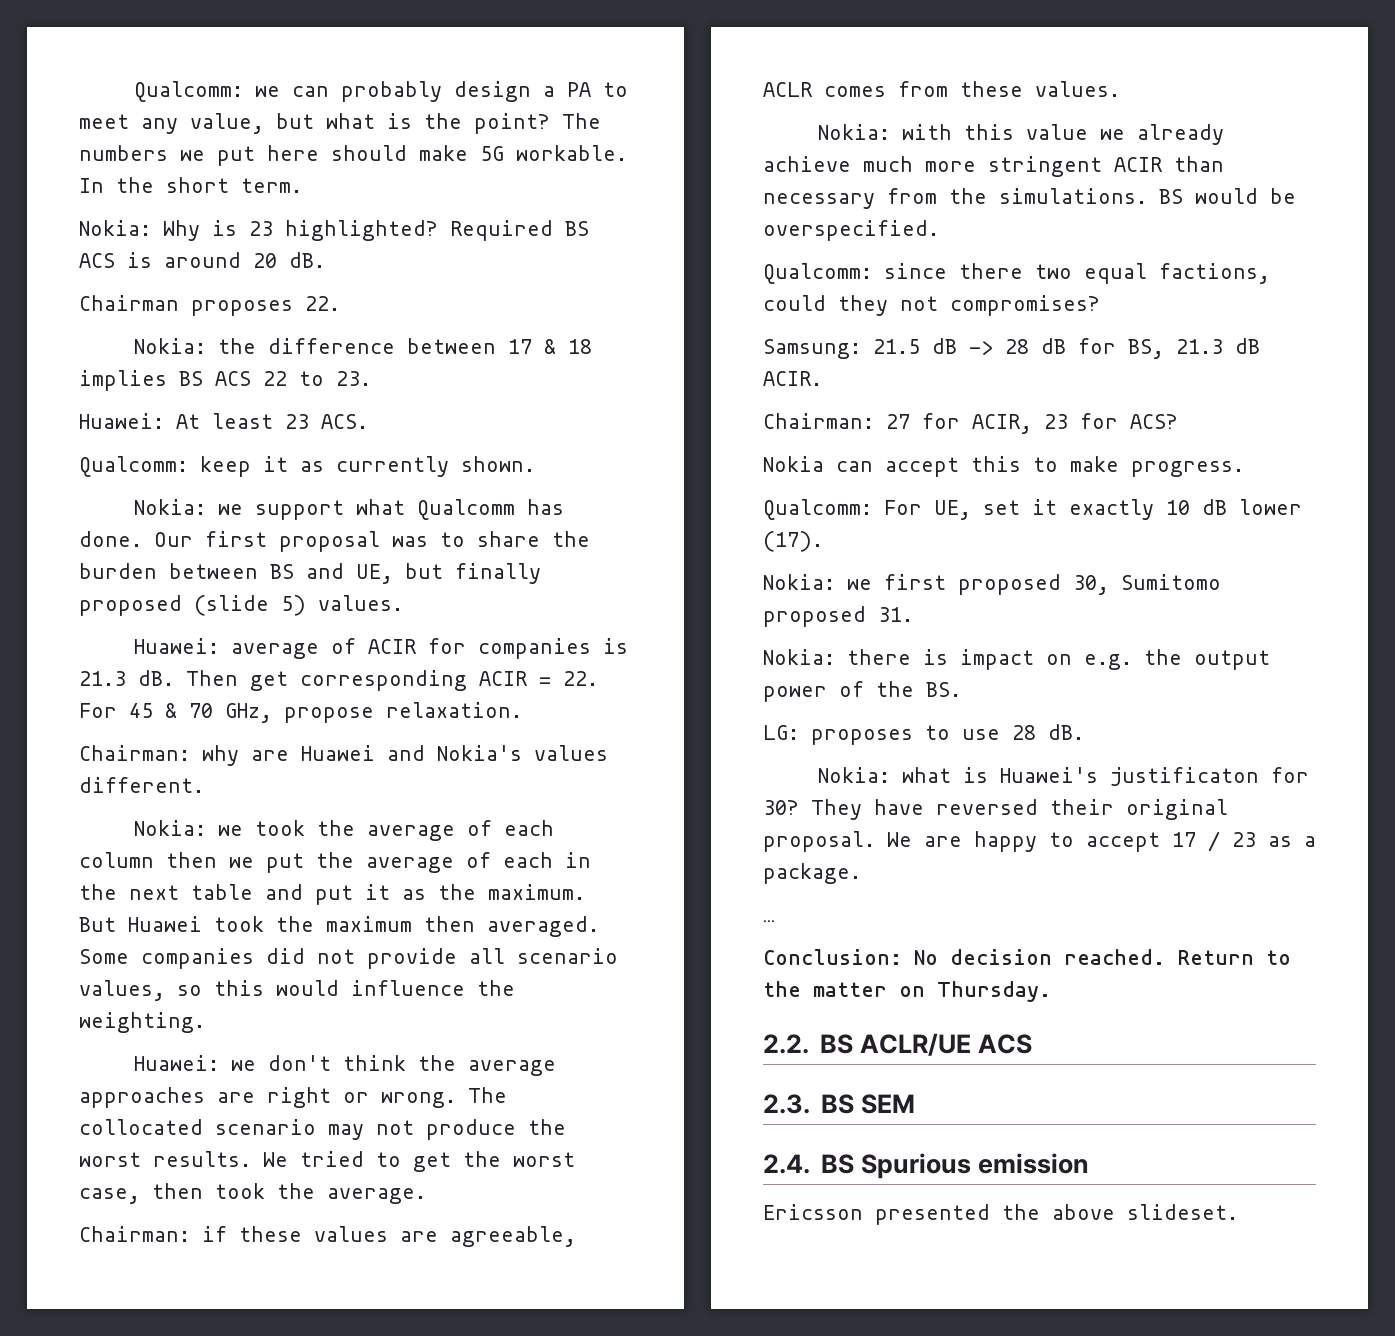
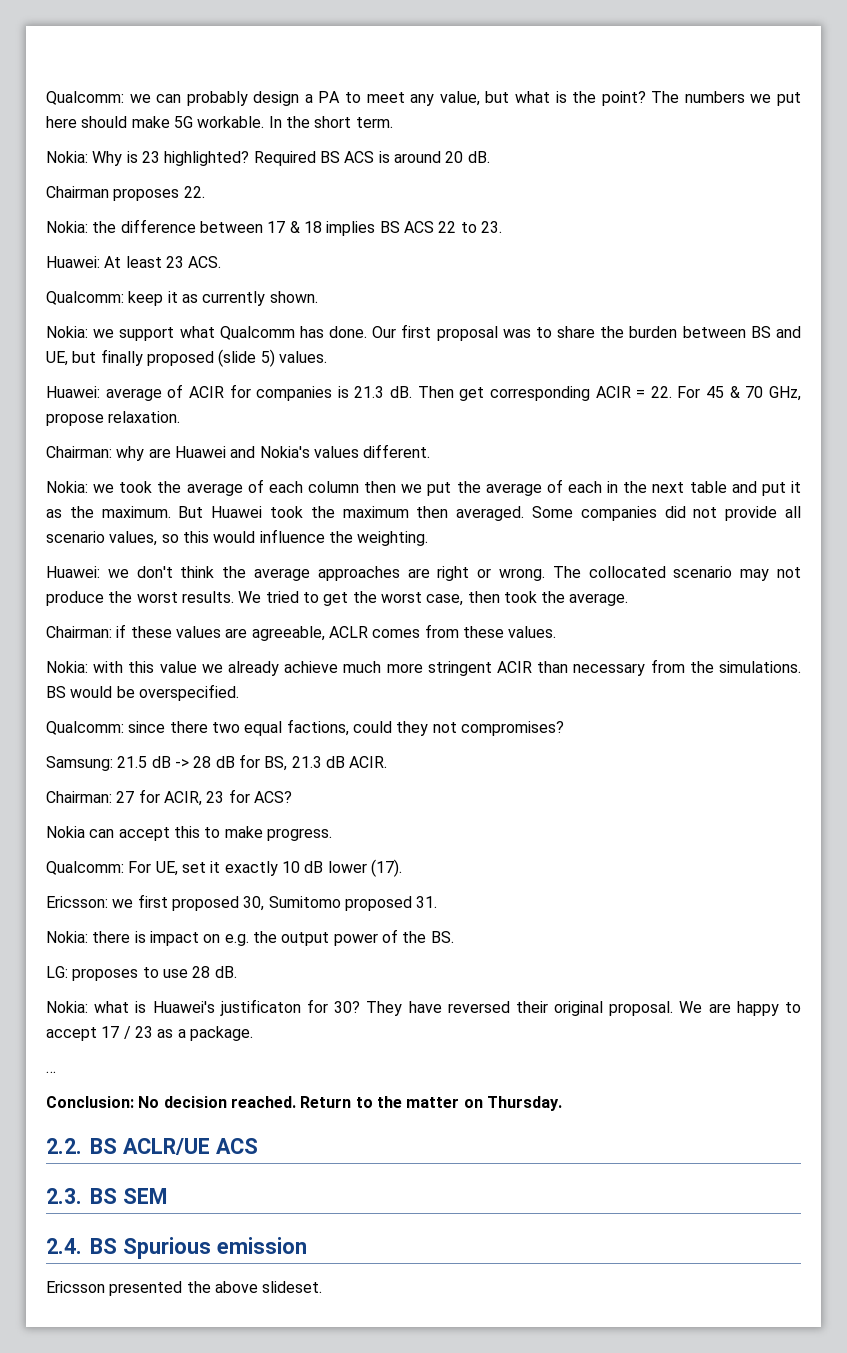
- Nokia: we first proposed 30, Sumitomo proposed 31.
+ Ericsson: we first proposed 30, Sumitomo proposed 31.

